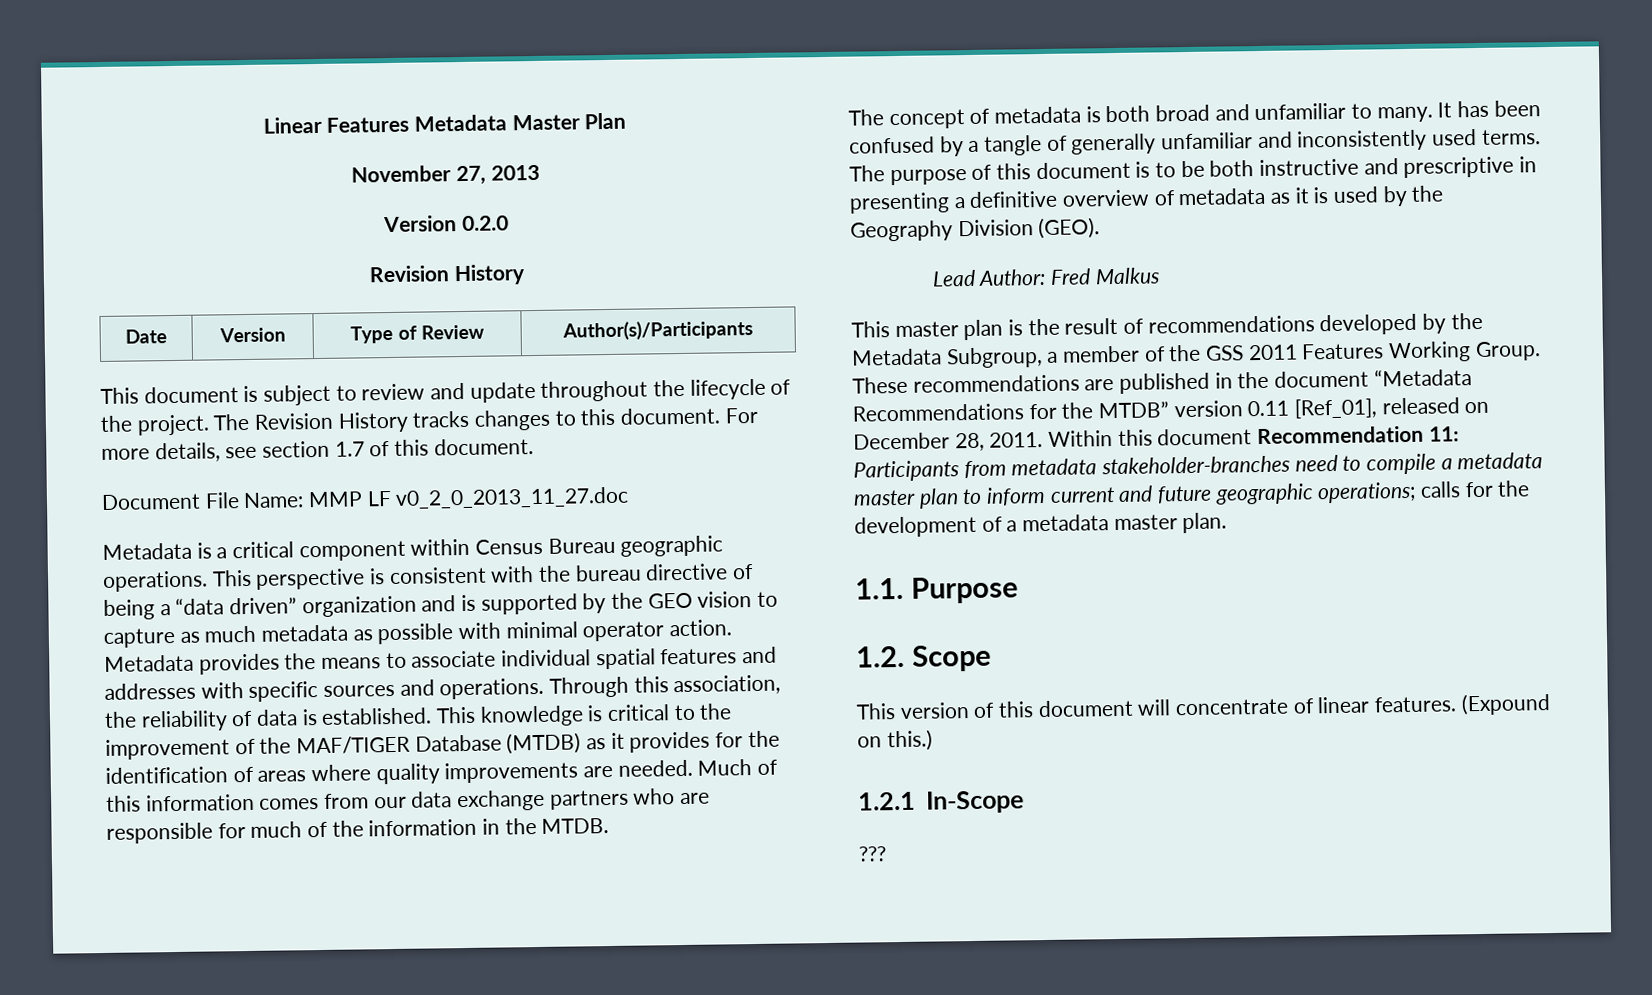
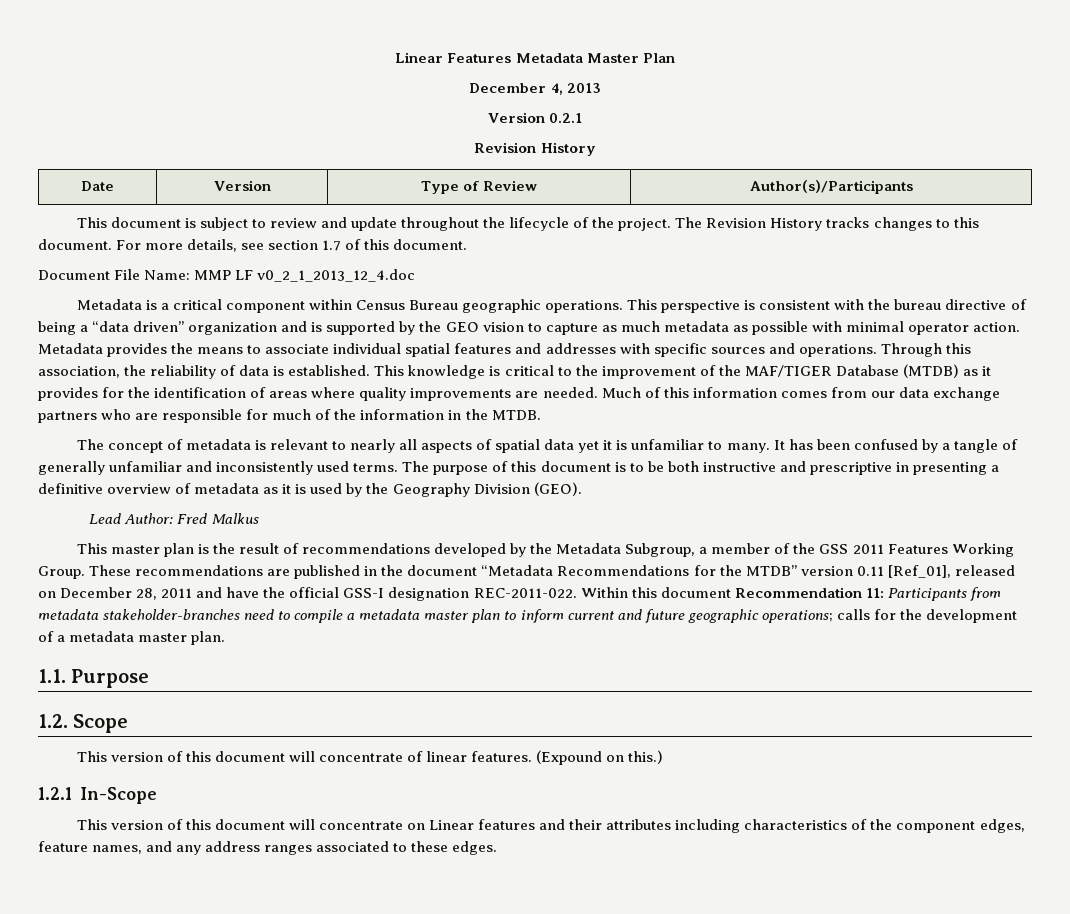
- November 27, 2013
+ December 4, 2013
- Version 0.2.0
+ Version 0.2.1
- Document File Name: MMP LF v0_2_0_2013_11_27.doc
+ Document File Name: MMP LF v0_2_1_2013_12_4.doc
- The concept of metadata is both broad and unfamiliar to many.
+ The concept of metadata is relevant to nearly all aspects of spatial data yet it is unfamiliar to many.
- These recommendations are published in the document “Metadata Recommendations for the MTDB” version 0.11 [Ref_01], released on December 28, 2011.
+ These recommendations are published in the document “Metadata Recommendations for the MTDB” version 0.11 [Ref_01], released on December 28, 2011 and have the official GSS-I designation REC-2011-022.
- ???
+ This version of this document will concentrate on Linear features and their attributes including characteristics of the component edges, feature names, and any address ranges associated to these edges.

